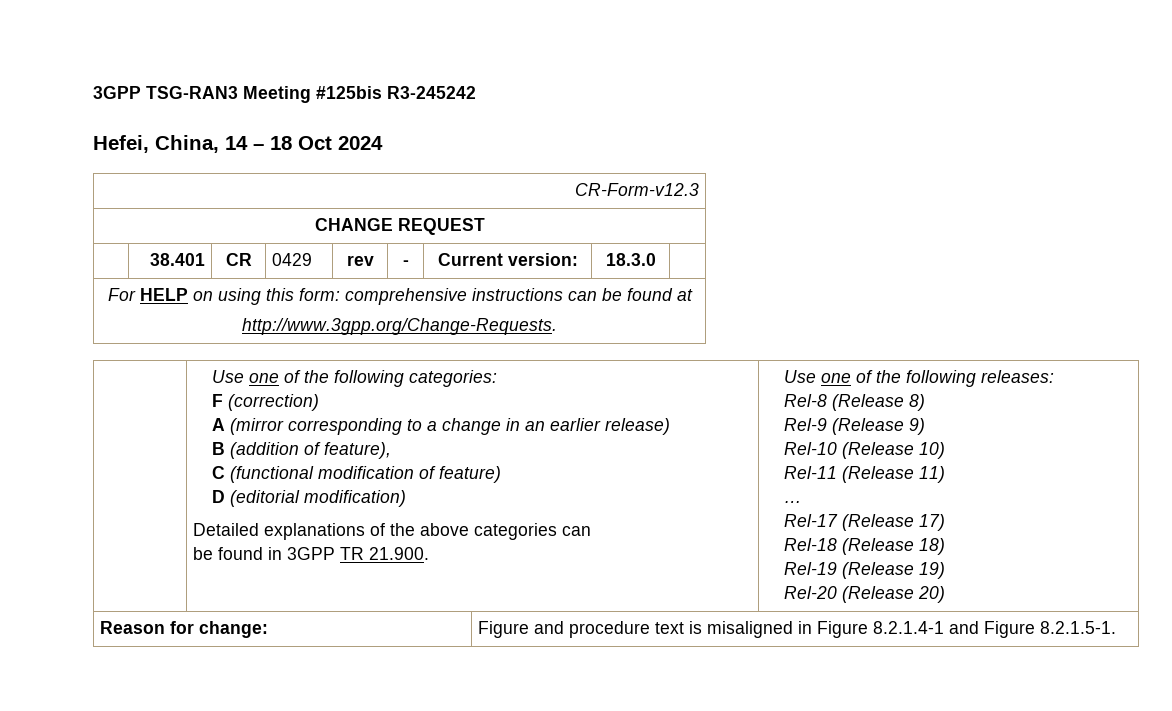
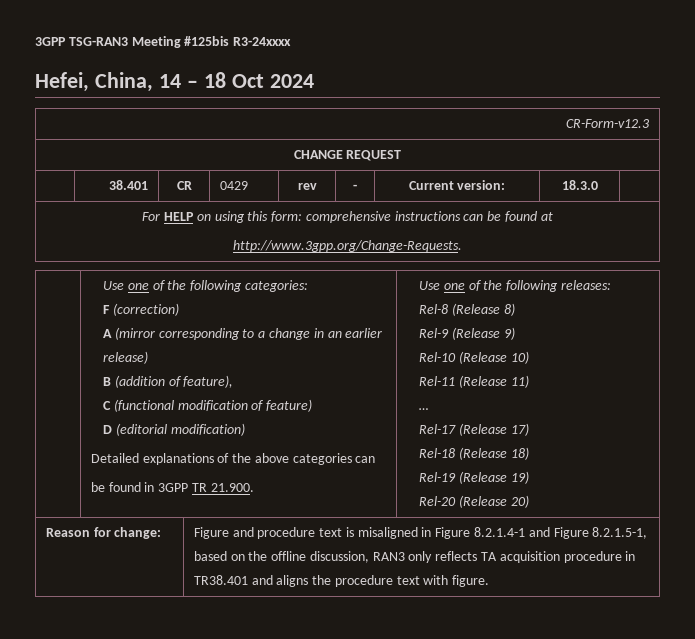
- 3GPP TSG-RAN3 Meeting #125bis R3-245242
+ 3GPP TSG-RAN3 Meeting #125bis R3-24xxxx
- Reason for change: | Figure and procedure text is misaligned in Figure 8.2.1.4-1 and Figure 8.2.1.5-1.
+ Reason for change: | Figure and procedure text is misaligned in Figure 8.2.1.4-1 and Figure 8.2.1.5-1, based on the offline discussion, RAN3 only reflects TA acquisition procedure in TR38.401 and aligns the procedure text with figure.

